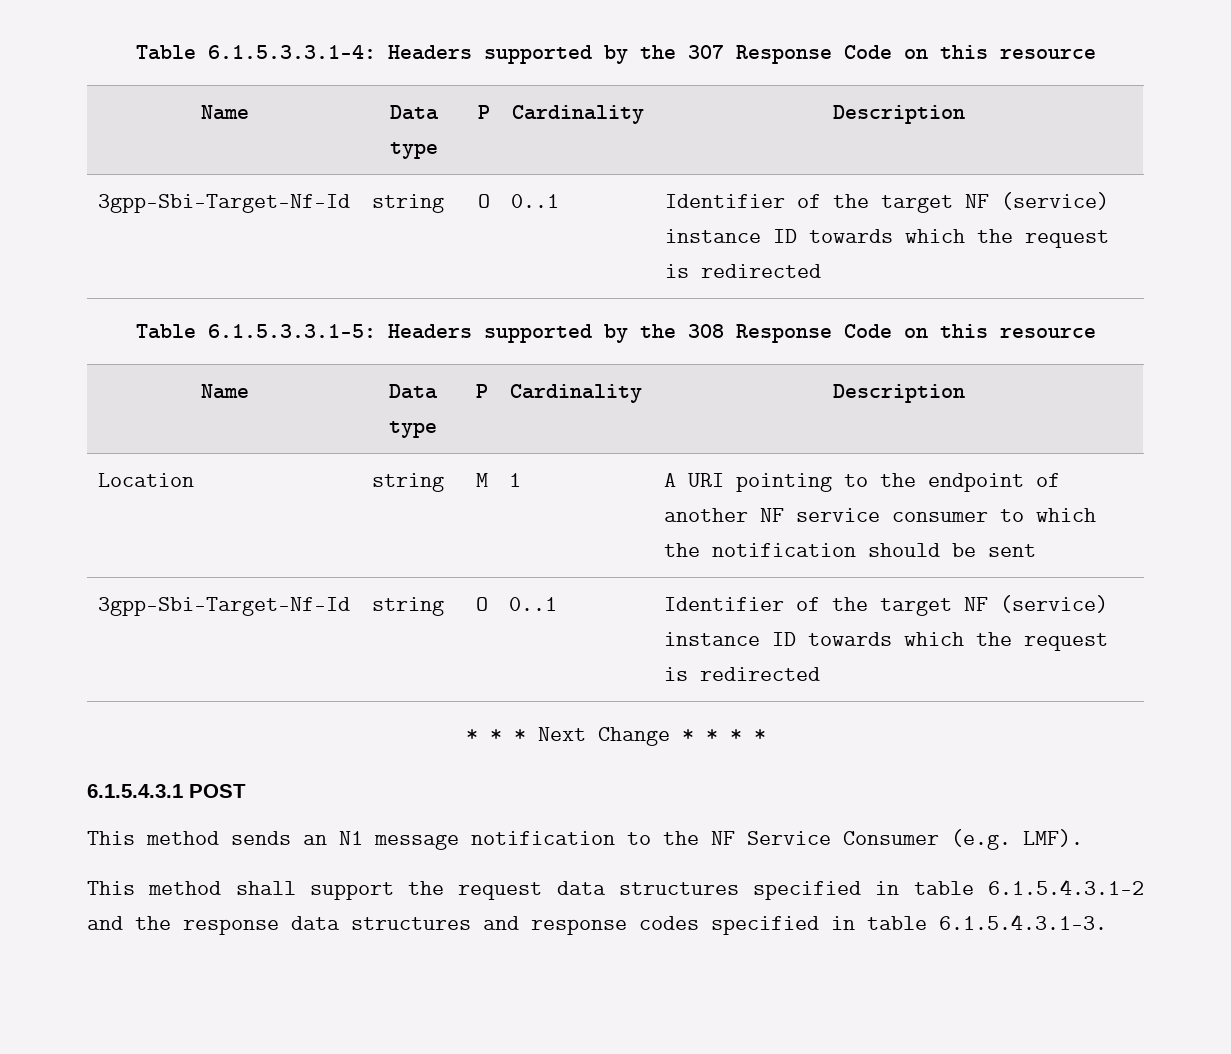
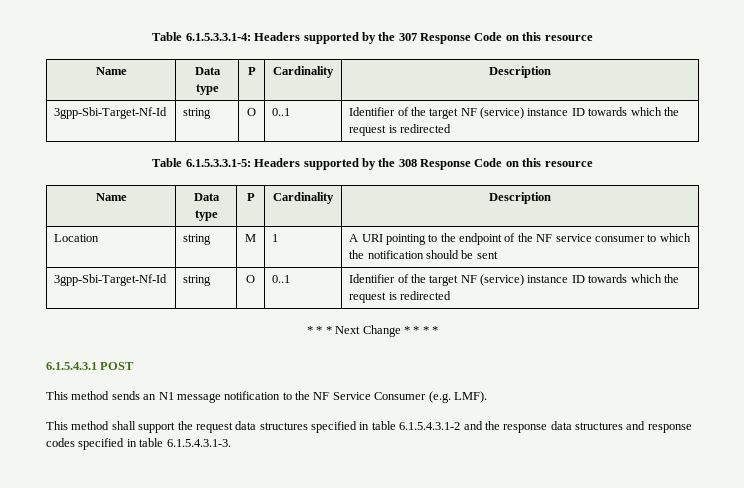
- Location | string | M | 1 | A URI pointing to the endpoint of another NF service consumer to which the notification should be sent
+ Location | string | M | 1 | A URI pointing to the endpoint of the NF service consumer to which the notification should be sent

